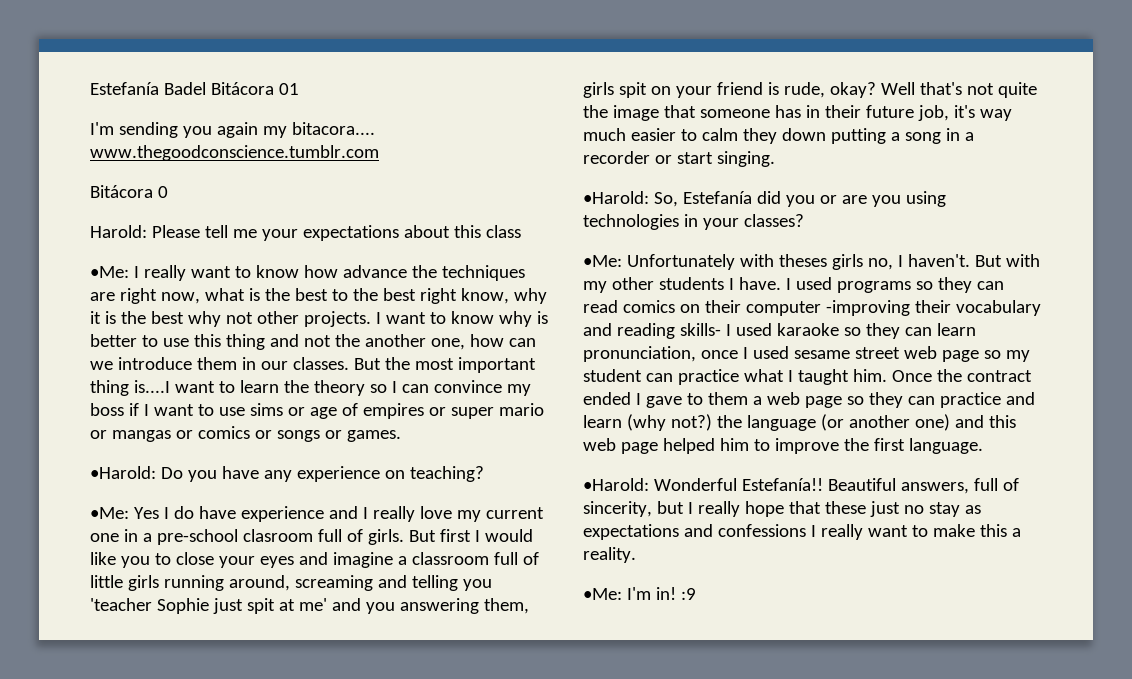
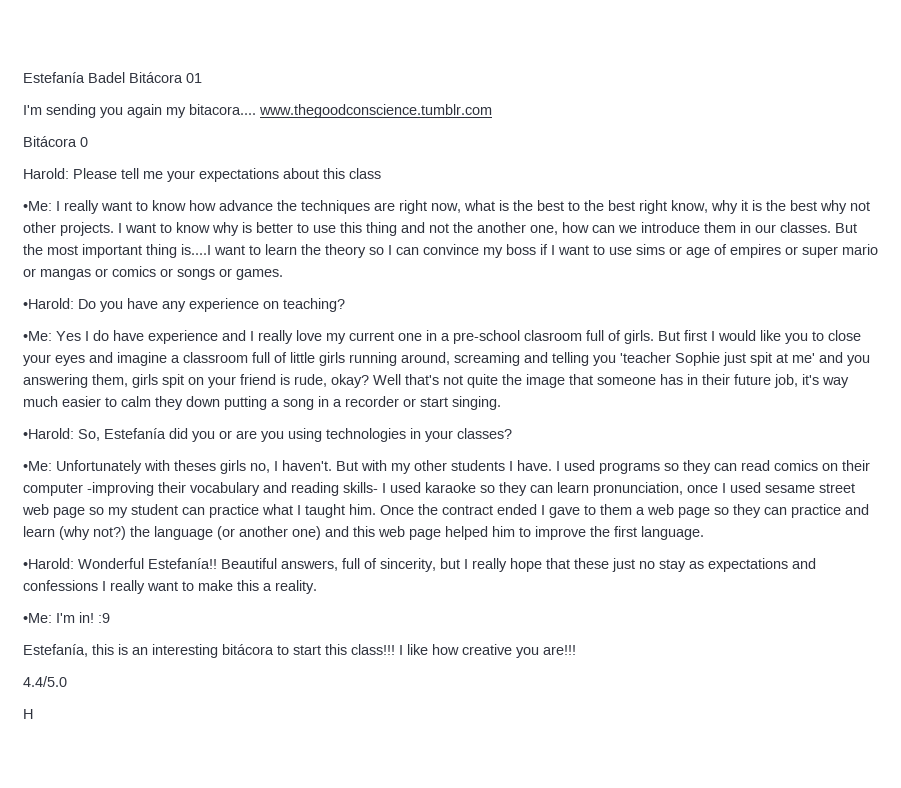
+ Estefanía, this is an interesting bitácora to start this class!!! I like how creative you are!!!
+ 4.4/5.0
+ H

